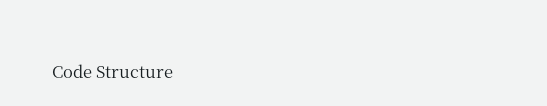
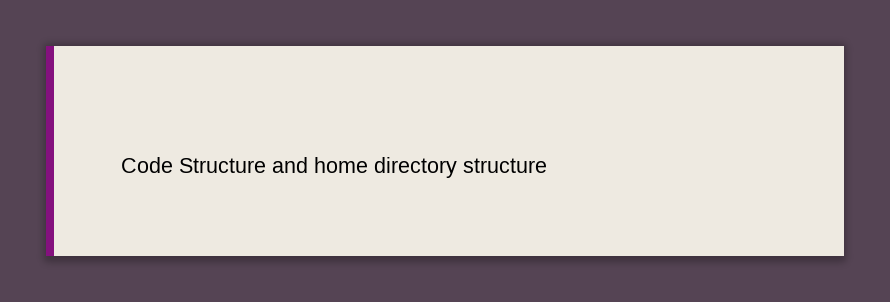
- Code Structure
+ Code Structure and home directory structure

